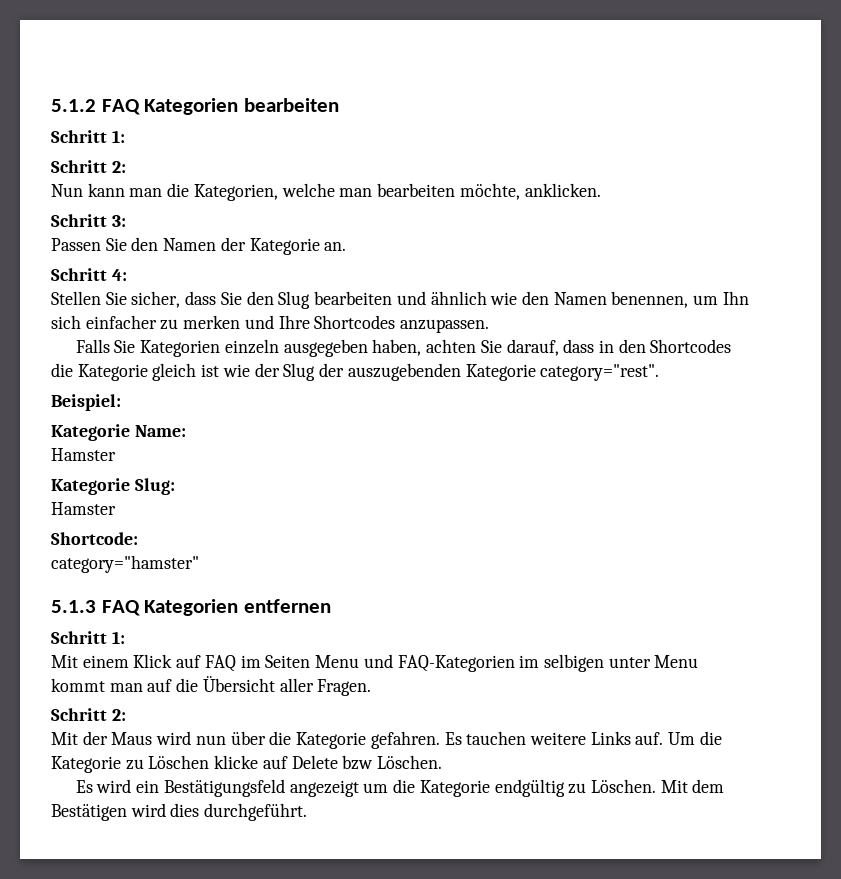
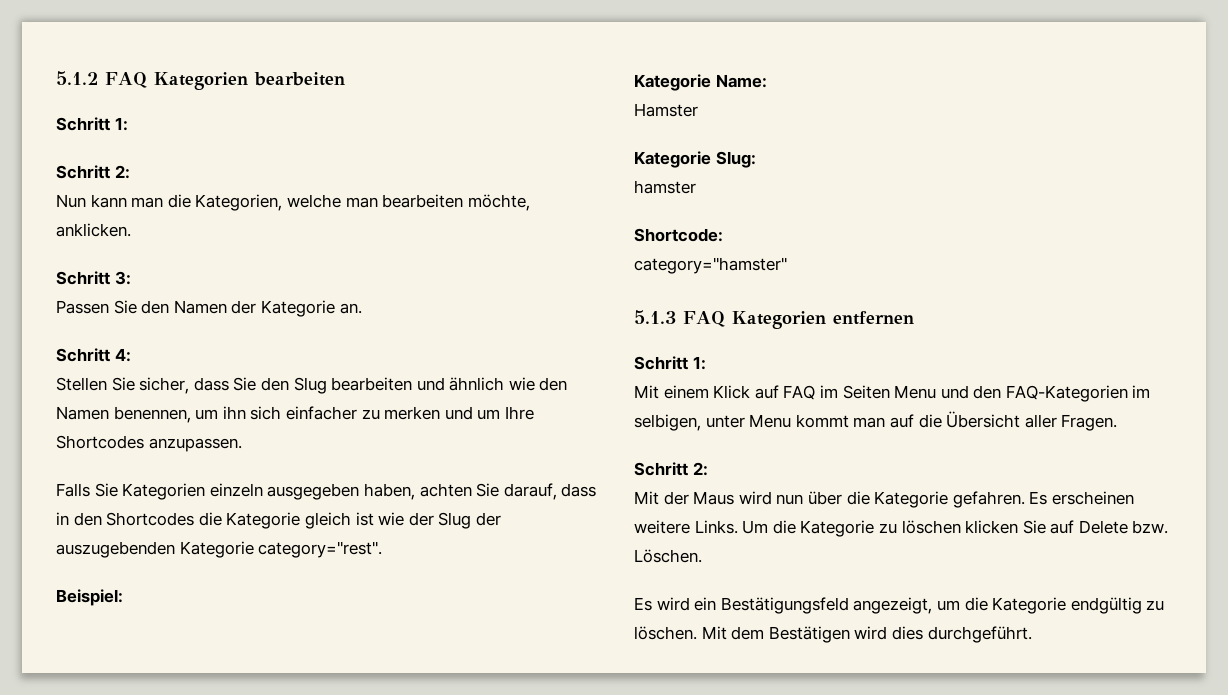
- Stellen Sie sicher, dass Sie den Slug bearbeiten und ähnlich wie den Namen benennen, um Ihn sich einfacher zu merken und Ihre Shortcodes anzupassen.
+ Stellen Sie sicher, dass Sie den Slug bearbeiten und ähnlich wie den Namen benennen, um ihn sich einfacher zu merken und um Ihre Shortcodes anzupassen.
  Kategorie Slug:
- Hamster
+ hamster
- Mit einem Klick auf FAQ im Seiten Menu und FAQ-Kategorien im selbigen unter Menu kommt man auf die Übersicht aller Fragen.
+ Mit einem Klick auf FAQ im Seiten Menu und den FAQ-Kategorien im selbigen, unter Menu kommt man auf die Übersicht aller Fragen.
- Es tauchen weitere Links auf.
+ Es erscheinen weitere Links.
- Um die Kategorie zu Löschen klicke auf Delete bzw Löschen.
+ Um die Kategorie zu löschen klicken Sie auf Delete bzw. Löschen.
- Es wird ein Bestätigungsfeld angezeigt um die Kategorie endgültig zu Löschen.
+ Es wird ein Bestätigungsfeld angezeigt, um die Kategorie endgültig zu löschen.

